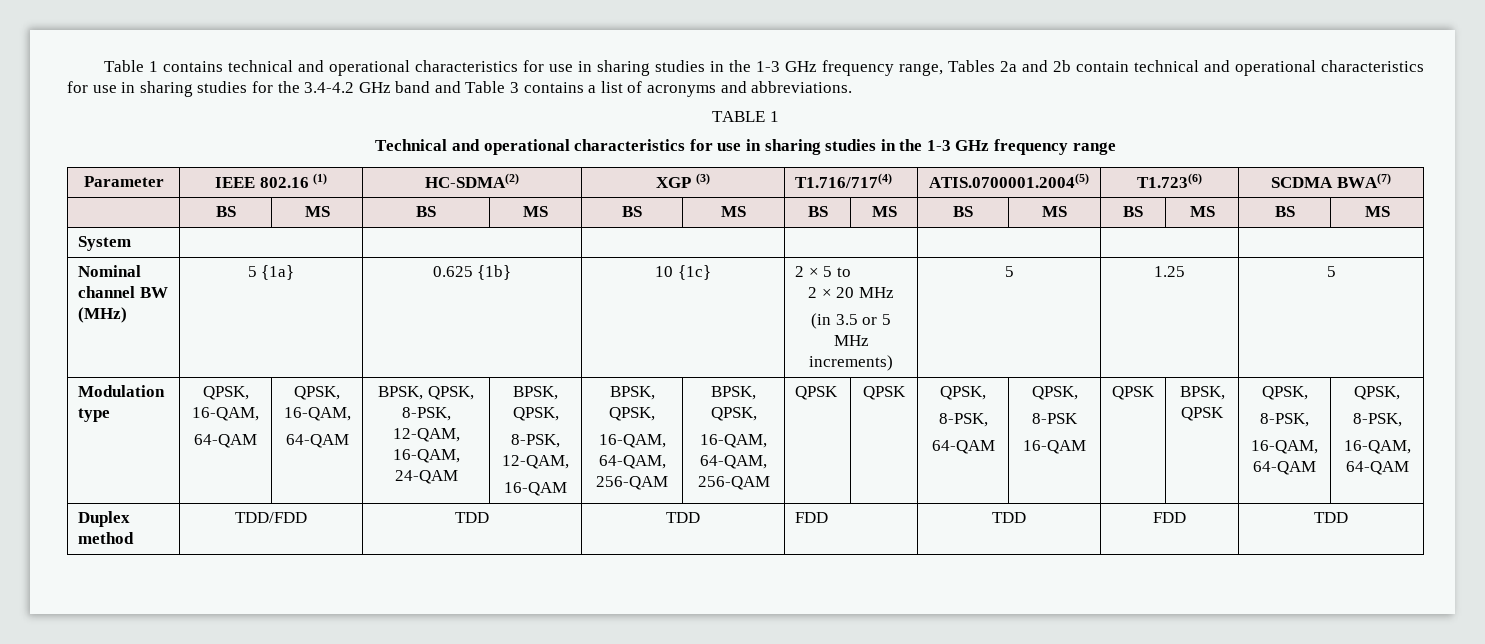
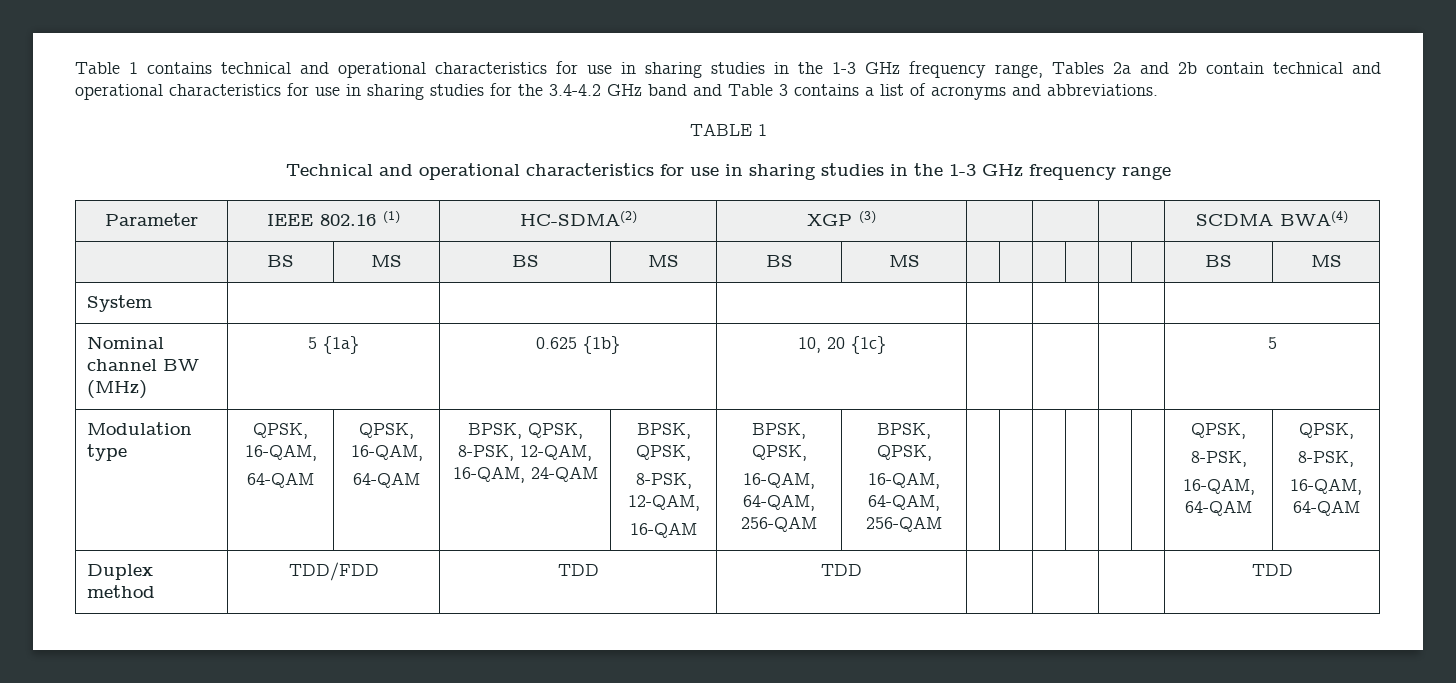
- Parameter | IEEE 802.16 (1) | HC-SDMA(2) | XGP (3) | T1.716/717(4) | ATIS.0700001.2004(5) | T1.723(6) | SCDMA BWA(7)
- | BS | MS | BS | MS | BS | MS | BS | MS | BS | MS | BS | MS | BS | MS
+ Parameter | IEEE 802.16 (1) | HC-SDMA(2) | XGP (3) | | | | SCDMA BWA(4)
+ | BS | MS | BS | MS | BS | MS | | | | | | | BS | MS
- Nominal channel BW (MHz) | 5 {1a} | 0.625 {1b} | 10 {1c} | 2 × 5 to
- 2 × 20 MHz
- (in 3.5 or 5 MHz increments) | 5 | 1.25 | 5
+ Nominal channel BW (MHz) | 5 {1a} | 0.625 {1b} | 10, 20 {1c} | | | | 5
- QPSK | QPSK | QPSK,
- 8-PSK,
- 64-QAM | QPSK,
- 8-PSK
- 16-QAM | QPSK | BPSK, QPSK
- Duplex method | TDD/FDD | TDD | TDD | FDD | TDD | FDD | TDD
+ Duplex method | TDD/FDD | TDD | TDD | | | | TDD

